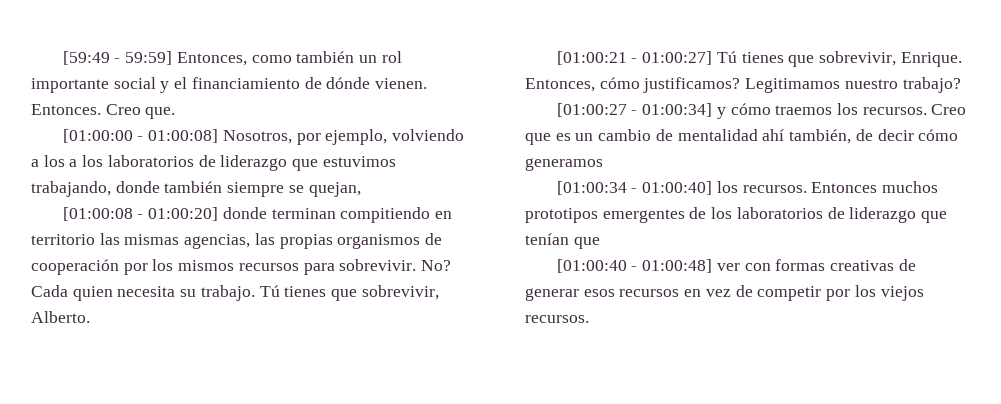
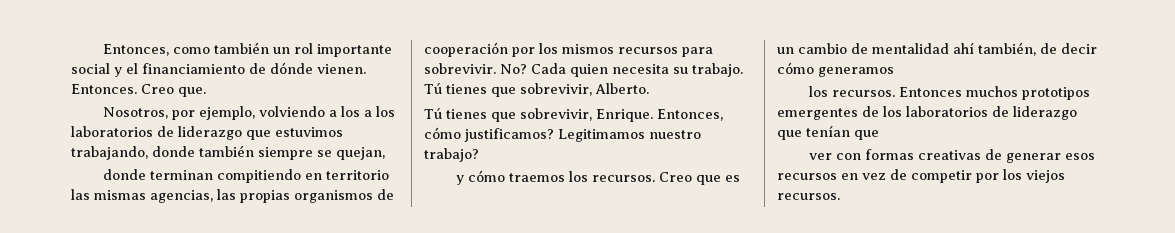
- [59:49 - 59:59] Entonces, como también un rol importante social y el financiamiento de dónde vienen.
+ Entonces, como también un rol importante social y el financiamiento de dónde vienen.
- [01:00:00 - 01:00:08] Nosotros, por ejemplo, volviendo a los a los laboratorios de liderazgo que estuvimos trabajando, donde también siempre se quejan,
+ Nosotros, por ejemplo, volviendo a los a los laboratorios de liderazgo que estuvimos trabajando, donde también siempre se quejan,
- [01:00:08 - 01:00:20] donde terminan compitiendo en territorio las mismas agencias, las propias organismos de cooperación por los mismos recursos para sobrevivir.
+ donde terminan compitiendo en territorio las mismas agencias, las propias organismos de cooperación por los mismos recursos para sobrevivir.
- [01:00:21 - 01:00:27] Tú tienes que sobrevivir, Enrique.
+ Tú tienes que sobrevivir, Enrique.
- [01:00:27 - 01:00:34] y cómo traemos los recursos.
+ y cómo traemos los recursos.
  Creo que es un cambio de mentalidad ahí también, de decir cómo generamos
- [01:00:34 - 01:00:40] los recursos.
+ los recursos.
- [01:00:40 - 01:00:48] ver con formas creativas de generar esos recursos en vez de competir por los viejos recursos.
+ ver con formas creativas de generar esos recursos en vez de competir por los viejos recursos.

